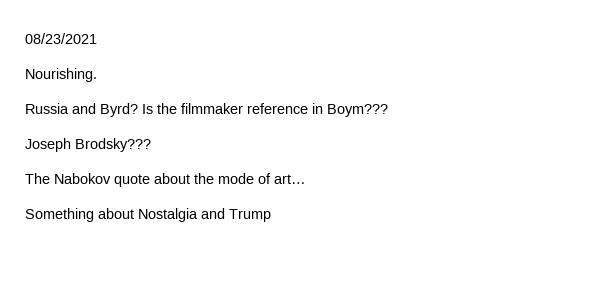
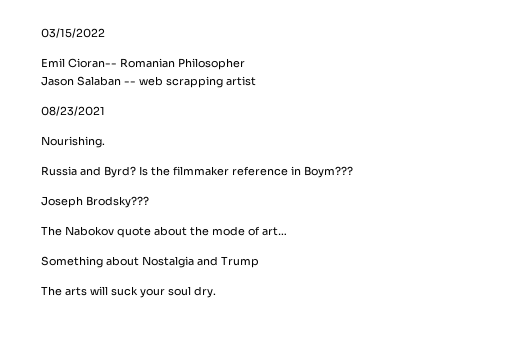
+ 03/15/2022
+ Emil Cioran-- Romanian Philosopher
+ Jason Salaban -- web scrapping artist
+ The arts will suck your soul dry.

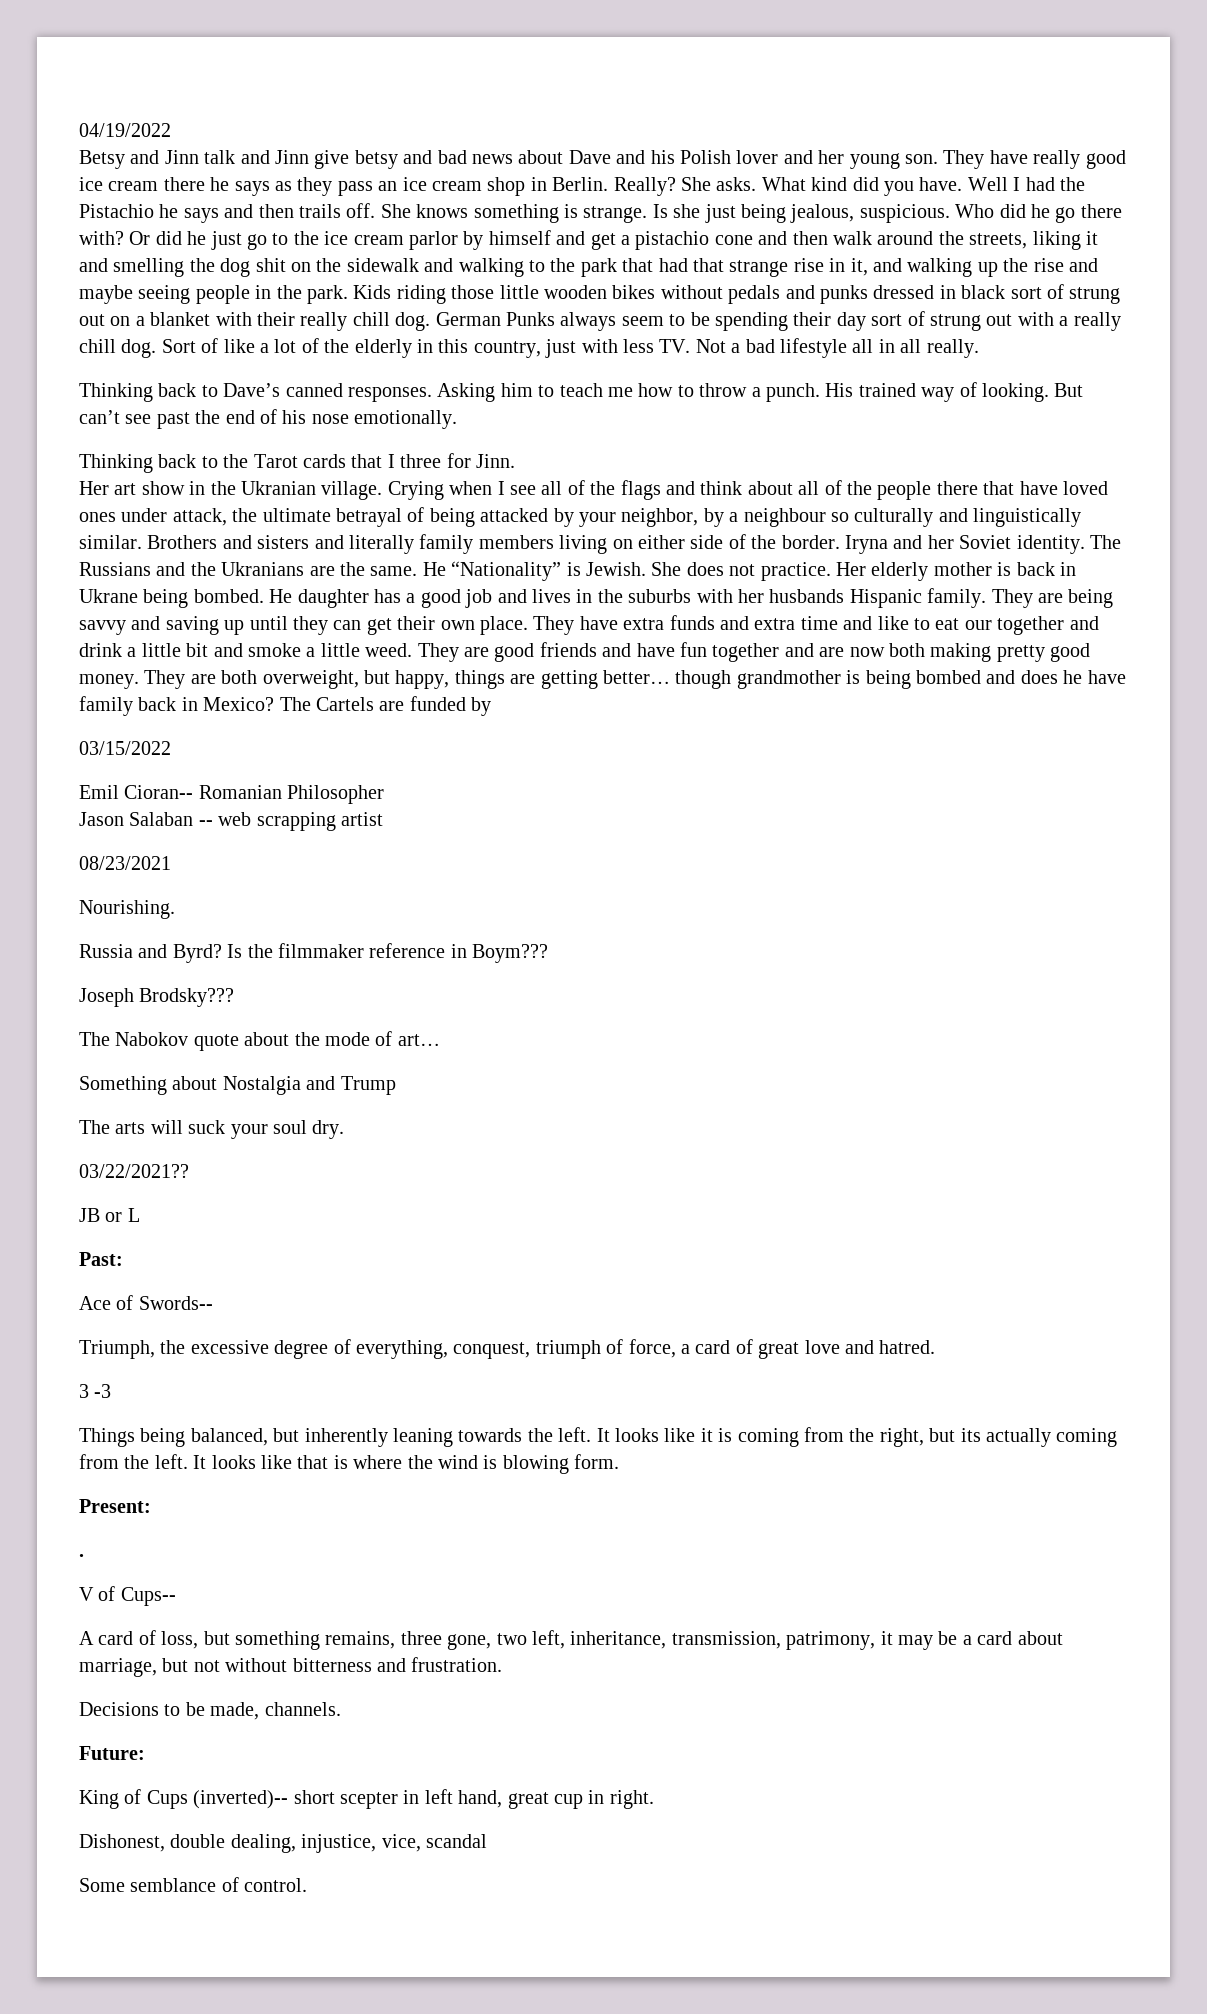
+ 04/19/2022
+ Betsy and Jinn talk and Jinn give betsy and bad news about Dave and his Polish lover and her young son. They have really good ice cream there he says as they pass an ice cream shop in Berlin. Really? She asks. What kind did you have. Well I had the Pistachio he says and then trails off. She knows something is strange. Is she just being jealous, suspicious. Who did he go there with? Or did he just go to the ice cream parlor by himself and get a pistachio cone and then walk around the streets, liking it and smelling the dog shit on the sidewalk and walking to the park that had that strange rise in it, and walking up the rise and maybe seeing people in the park. Kids riding those little wooden bikes without pedals and punks dressed in black sort of strung out on a blanket with their really chill dog. German Punks always seem to be spending their day sort of strung out with a really chill dog. Sort of like a lot of the elderly in this country, just with less TV. Not a bad lifestyle all in all really.
+ Thinking back to Dave’s canned responses. Asking him to teach me how to throw a punch. His trained way of looking. But can’t see past the end of his nose emotionally.
+ Thinking back to the Tarot cards that I three for Jinn.
+ Her art show in the Ukranian village. Crying when I see all of the flags and think about all of the people there that have loved ones under attack, the ultimate betrayal of being attacked by your neighbor, by a neighbour so culturally and linguistically similar. Brothers and sisters and literally family members living on either side of the border. Iryna and her Soviet identity. The Russians and the Ukranians are the same. He “Nationality” is Jewish. She does not practice. Her elderly mother is back in Ukrane being bombed. He daughter has a good job and lives in the suburbs with her husbands Hispanic family. They are being savvy and saving up until they can get their own place. They have extra funds and extra time and like to eat our together and drink a little bit and smoke a little weed. They are good friends and have fun together and are now both making pretty good money. They are both overweight, but happy, things are getting better… though grandmother is being bombed and does he have family back in Mexico? The Cartels are funded by
+ 03/22/2021??
+ JB or L
+ Past:
+ Ace of Swords--
+ Triumph, the excessive degree of everything, conquest, triumph of force, a card of great love and hatred.
+ 3 -3
+ Things being balanced, but inherently leaning towards the left. It looks like it is coming from the right, but its actually coming from the left. It looks like that is where the wind is blowing form.
+ Present:
+ .
+ V of Cups--
+ A card of loss, but something remains, three gone, two left, inheritance, transmission, patrimony, it may be a card about marriage, but not without bitterness and frustration.
+ Decisions to be made, channels.
+ Future:
+ King of Cups (inverted)-- short scepter in left hand, great cup in right.
+ Dishonest, double dealing, injustice, vice, scandal
+ Some semblance of control.

